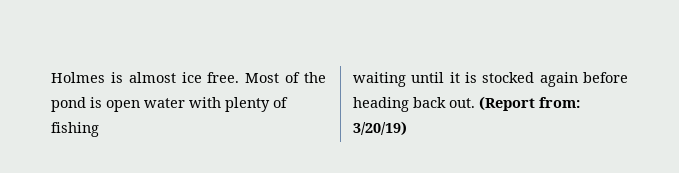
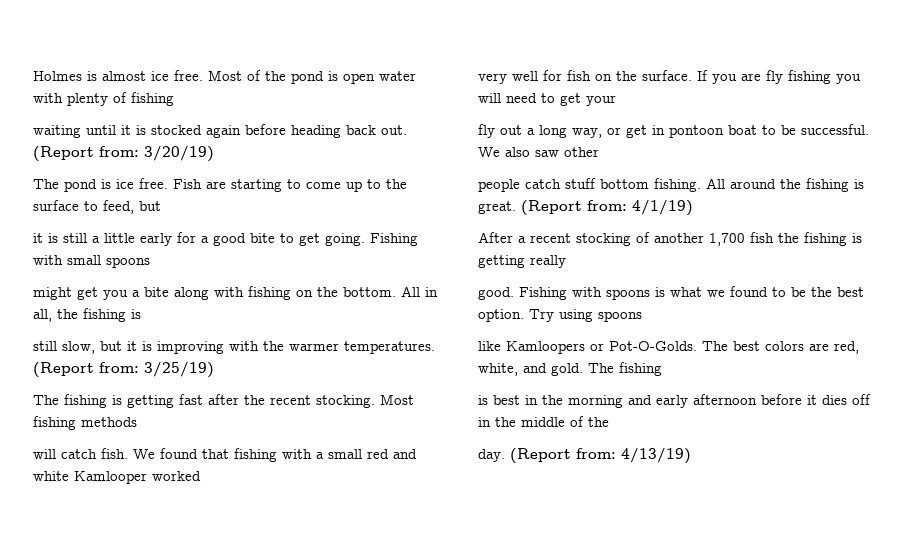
+ The pond is ice free. Fish are starting to come up to the surface to feed, but
+ it is still a little early for a good bite to get going. Fishing with small spoons
+ might get you a bite along with fishing on the bottom. All in all, the fishing is
+ still slow, but it is improving with the warmer temperatures. (Report from: 3/25/19)
+ The fishing is getting fast after the recent stocking. Most fishing methods
+ will catch fish. We found that fishing with a small red and white Kamlooper worked
+ very well for fish on the surface. If you are fly fishing you will need to get your
+ fly out a long way, or get in pontoon boat to be successful. We also saw other
+ people catch stuff bottom fishing. All around the fishing is great. (Report from: 4/1/19)
+ After a recent stocking of another 1,700 fish the fishing is getting really
+ good. Fishing with spoons is what we found to be the best option. Try using spoons
+ like Kamloopers or Pot-O-Golds. The best colors are red, white, and gold. The fishing
+ is best in the morning and early afternoon before it dies off in the middle of the
+ day. (Report from: 4/13/19)

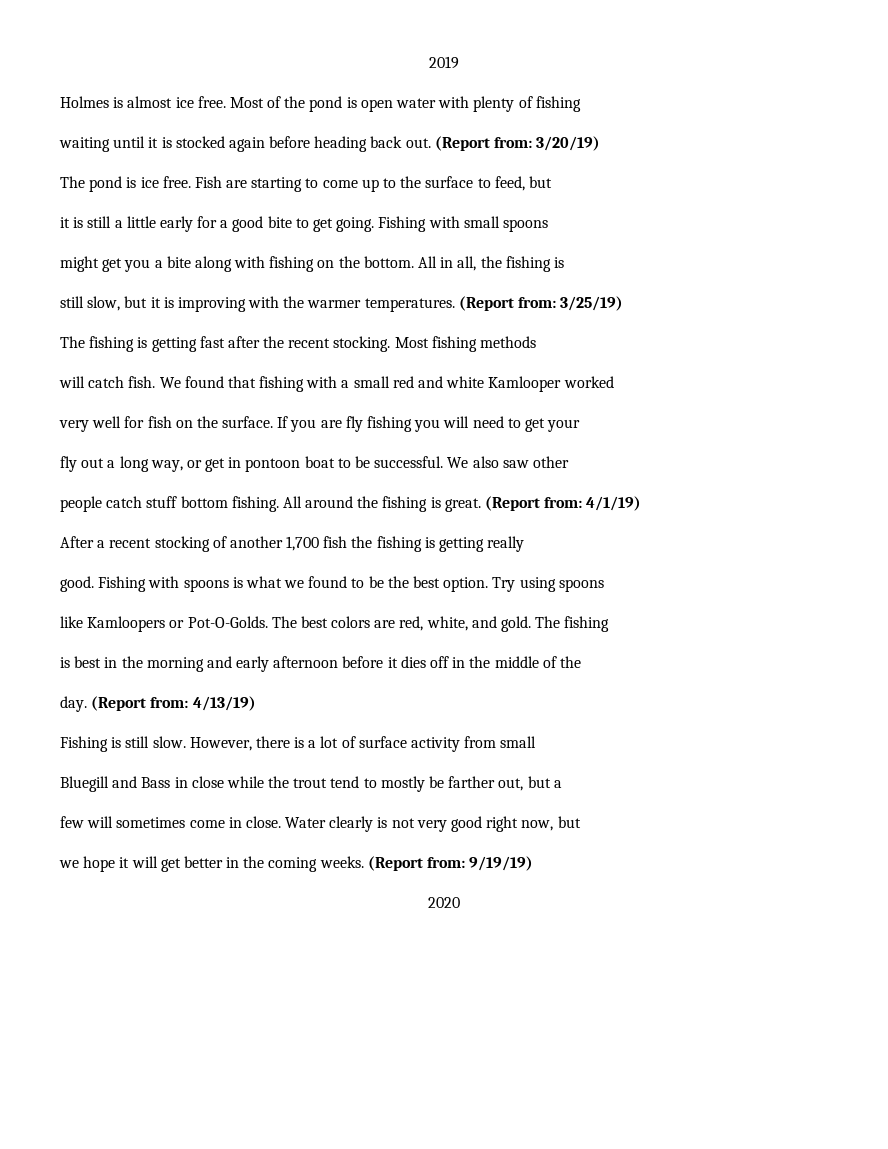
+ 2019
+ Fishing is still slow. However, there is a lot of surface activity from small
+ Bluegill and Bass in close while the trout tend to mostly be farther out, but a
+ few will sometimes come in close. Water clearly is not very good right now, but
+ we hope it will get better in the coming weeks. (Report from: 9/19/19)
+ 2020

